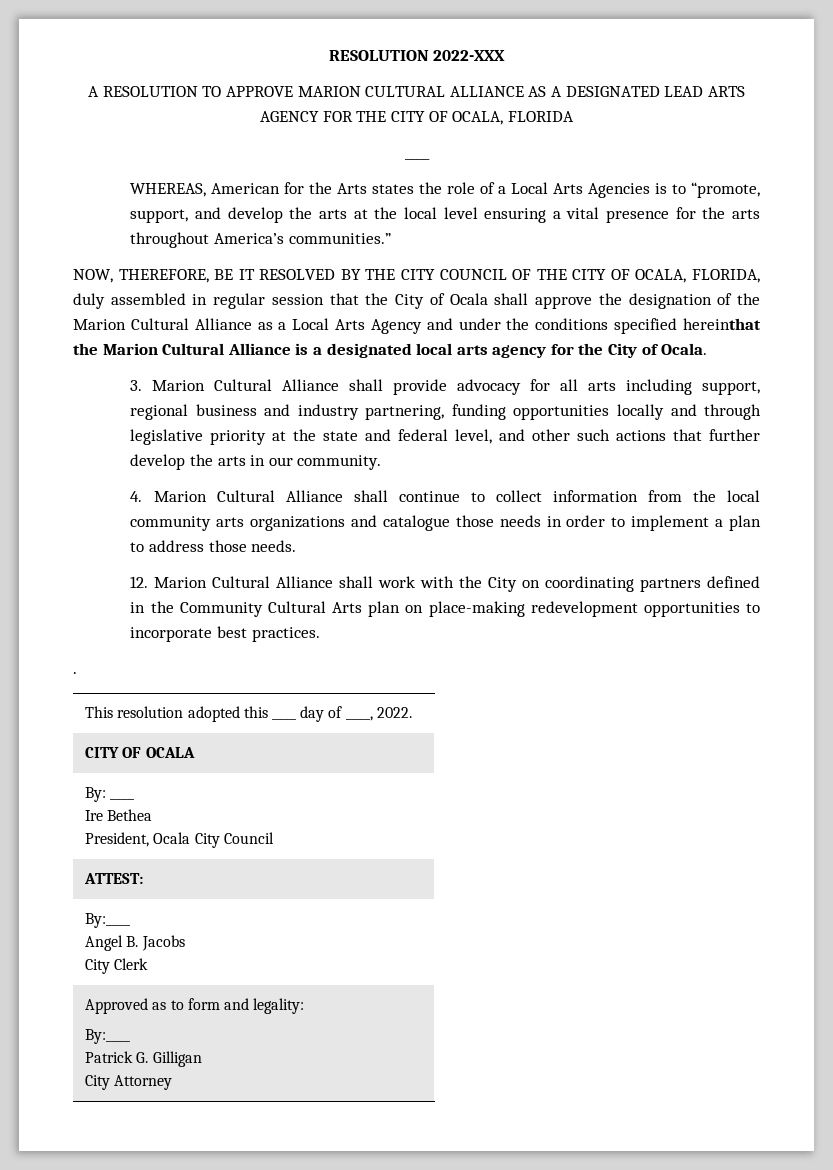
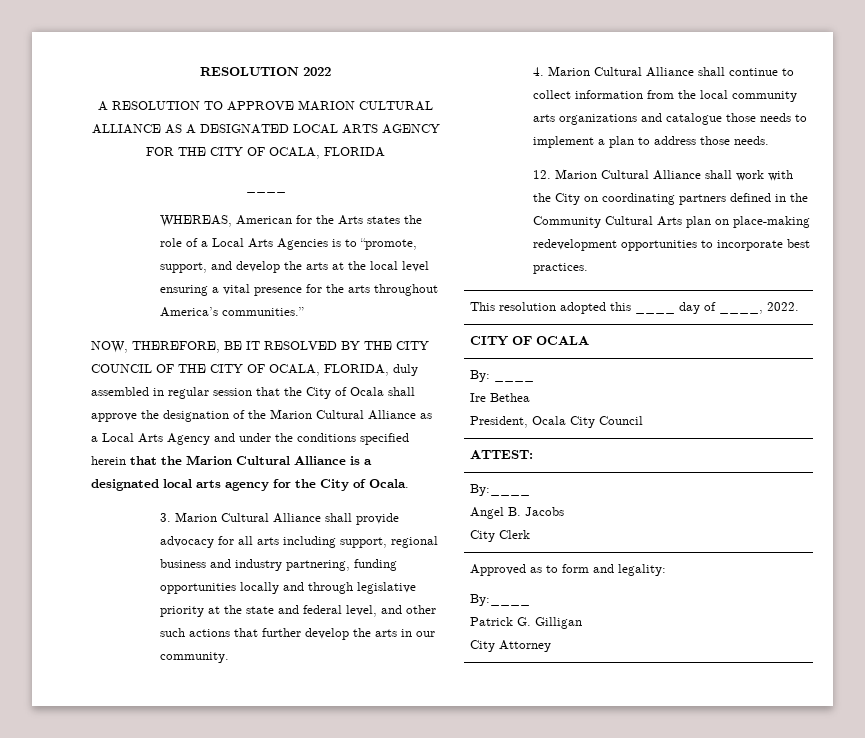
- RESOLUTION 2022-XXX
+ RESOLUTION 2022
- A RESOLUTION TO APPROVE MARION CULTURAL ALLIANCE AS A DESIGNATED LEAD ARTS AGENCY FOR THE CITY OF OCALA, FLORIDA
+ A RESOLUTION TO APPROVE MARION CULTURAL ALLIANCE AS A DESIGNATED LOCAL ARTS AGENCY FOR THE CITY OF OCALA, FLORIDA
- NOW, THEREFORE, BE IT RESOLVED BY THE CITY COUNCIL OF THE CITY OF OCALA, FLORIDA, duly assembled in regular session that the City of Ocala shall approve the designation of the Marion Cultural Alliance as a Local Arts Agency and under the conditions specified hereinthat the Marion Cultural Alliance is a designated local arts agency for the City of Ocala.
+ NOW, THEREFORE, BE IT RESOLVED BY THE CITY COUNCIL OF THE CITY OF OCALA, FLORIDA, duly assembled in regular session that the City of Ocala shall approve the designation of the Marion Cultural Alliance as a Local Arts Agency and under the conditions specified herein that the Marion Cultural Alliance is a designated local arts agency for the City of Ocala.
- 4. Marion Cultural Alliance shall continue to collect information from the local community arts organizations and catalogue those needs in order to implement a plan to address those needs.
+ 4. Marion Cultural Alliance shall continue to collect information from the local community arts organizations and catalogue those needs to implement a plan to address those needs.
- .

